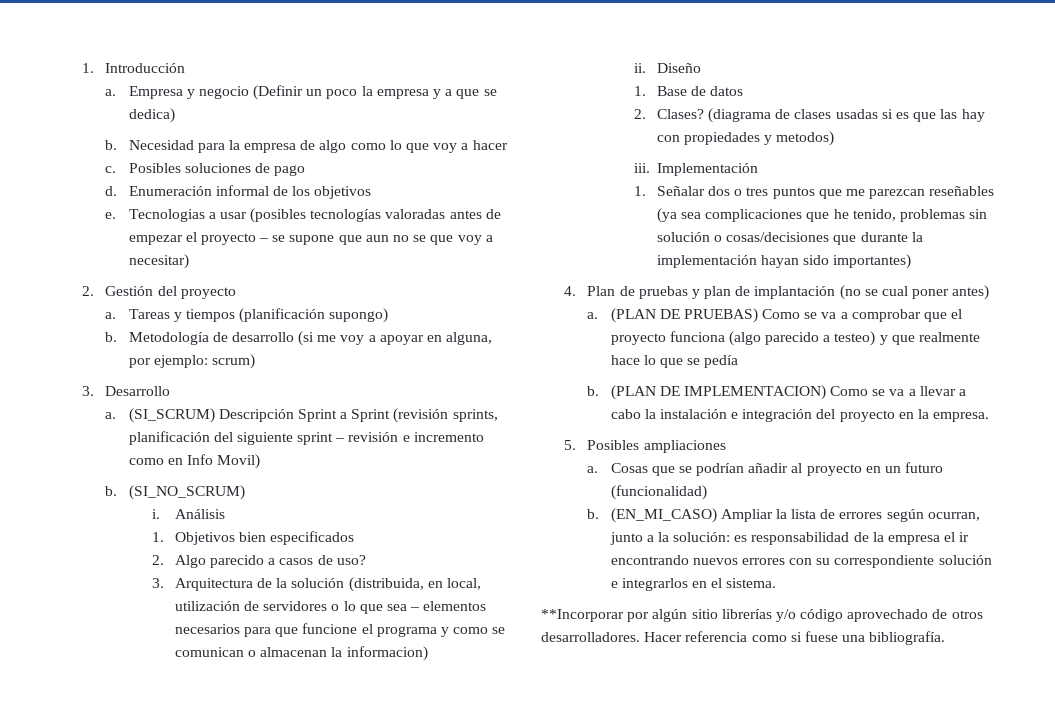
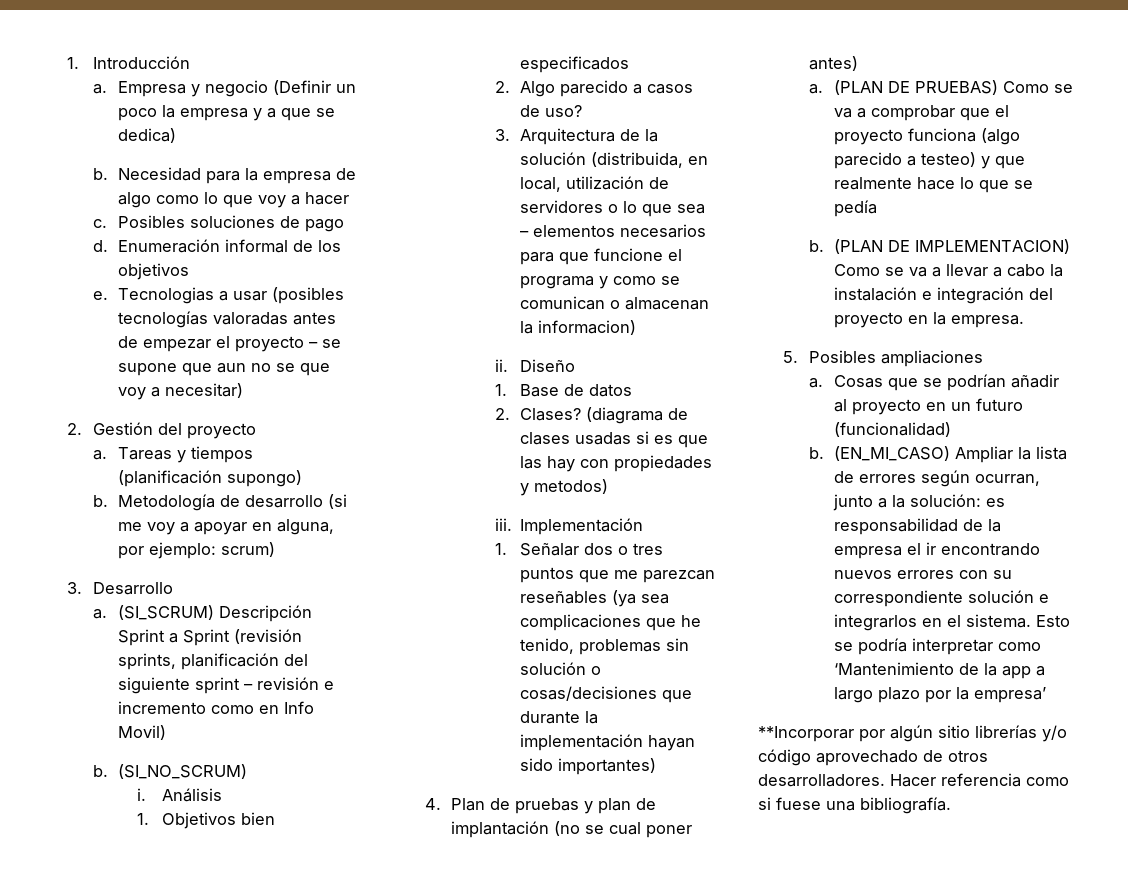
+ Esto se podría interpretar como ‘Mantenimiento de la app a largo plazo por la empresa’

